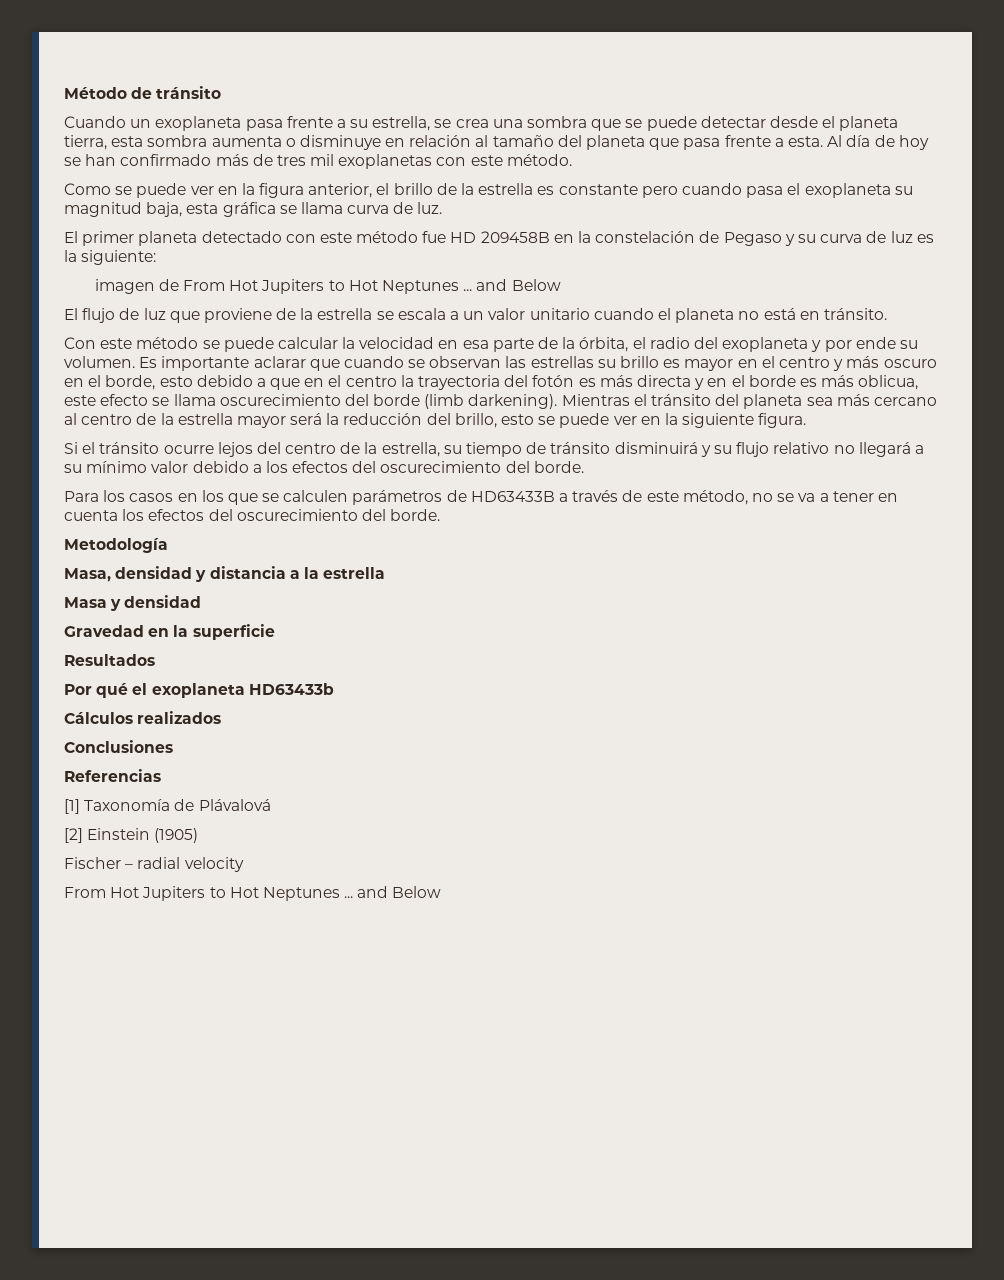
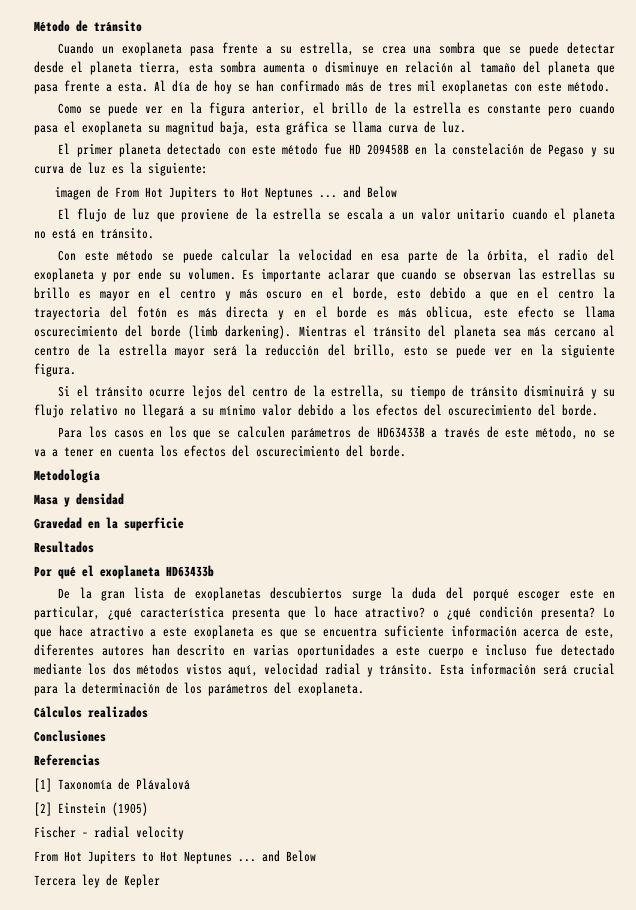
- Masa, densidad y distancia a la estrella
+ De la gran lista de exoplanetas descubiertos surge la duda del porqué escoger este en particular, ¿qué característica presenta que lo hace atractivo? o ¿qué condición presenta? Lo que hace atractivo a este exoplaneta es que se encuentra suficiente información acerca de este, diferentes autores han descrito en varias oportunidades a este cuerpo e incluso fue detectado mediante los dos métodos vistos aquí, velocidad radial y tránsito. Esta información será crucial para la determinación de los parámetros del exoplaneta.
+ Tercera ley de Kepler

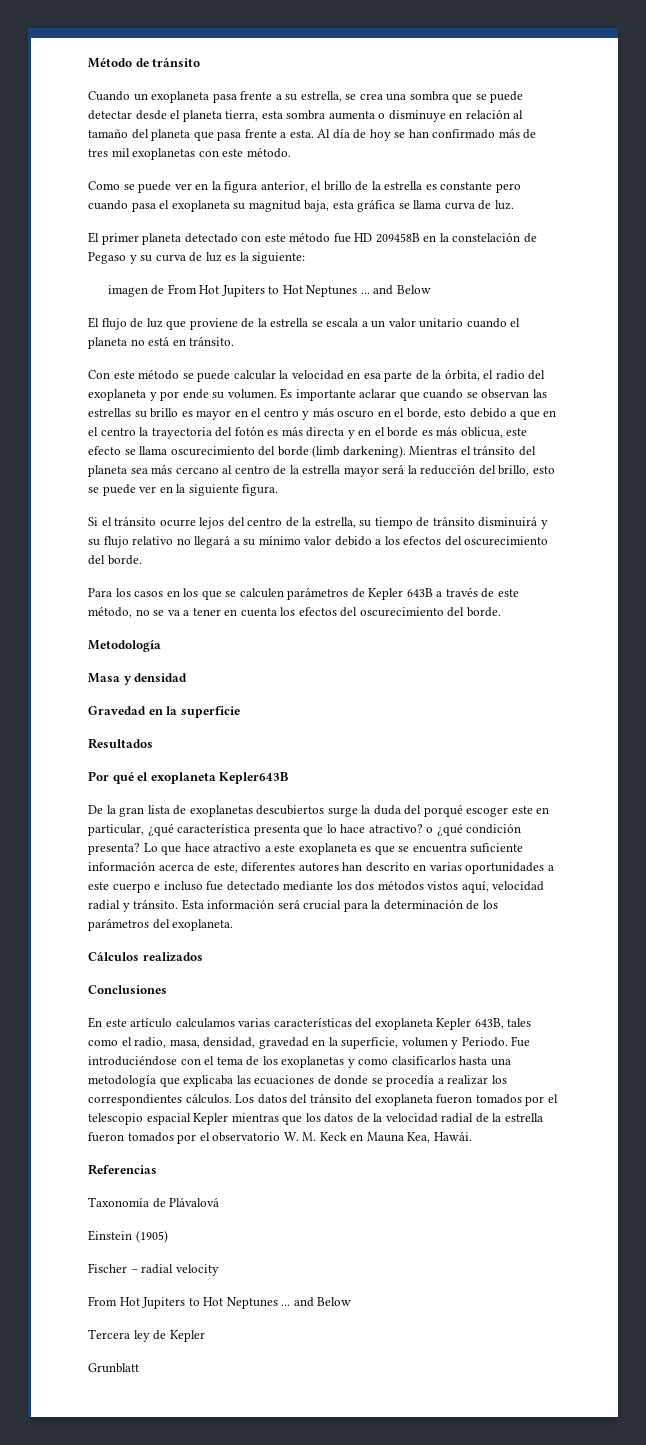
- Para los casos en los que se calculen parámetros de HD63433B a través de este método, no se va a tener en cuenta los efectos del oscurecimiento del borde.
+ Para los casos en los que se calculen parámetros de Kepler 643B a través de este método, no se va a tener en cuenta los efectos del oscurecimiento del borde.
- Por qué el exoplaneta HD63433b
+ Por qué el exoplaneta Kepler643B
+ En este artículo calculamos varias características del exoplaneta Kepler 643B, tales como el radio, masa, densidad, gravedad en la superficie, volumen y Periodo. Fue introduciéndose con el tema de los exoplanetas y como clasificarlos hasta una metodología que explicaba las ecuaciones de donde se procedía a realizar los correspondientes cálculos. Los datos del tránsito del exoplaneta fueron tomados por el telescopio espacial Kepler mientras que los datos de la velocidad radial de la estrella fueron tomados por el observatorio W. M. Keck en Mauna Kea, Hawái.
- [1] Taxonomía de Plávalová
+ Taxonomía de Plávalová
- [2] Einstein (1905)
+ Einstein (1905)
+ Grunblatt

